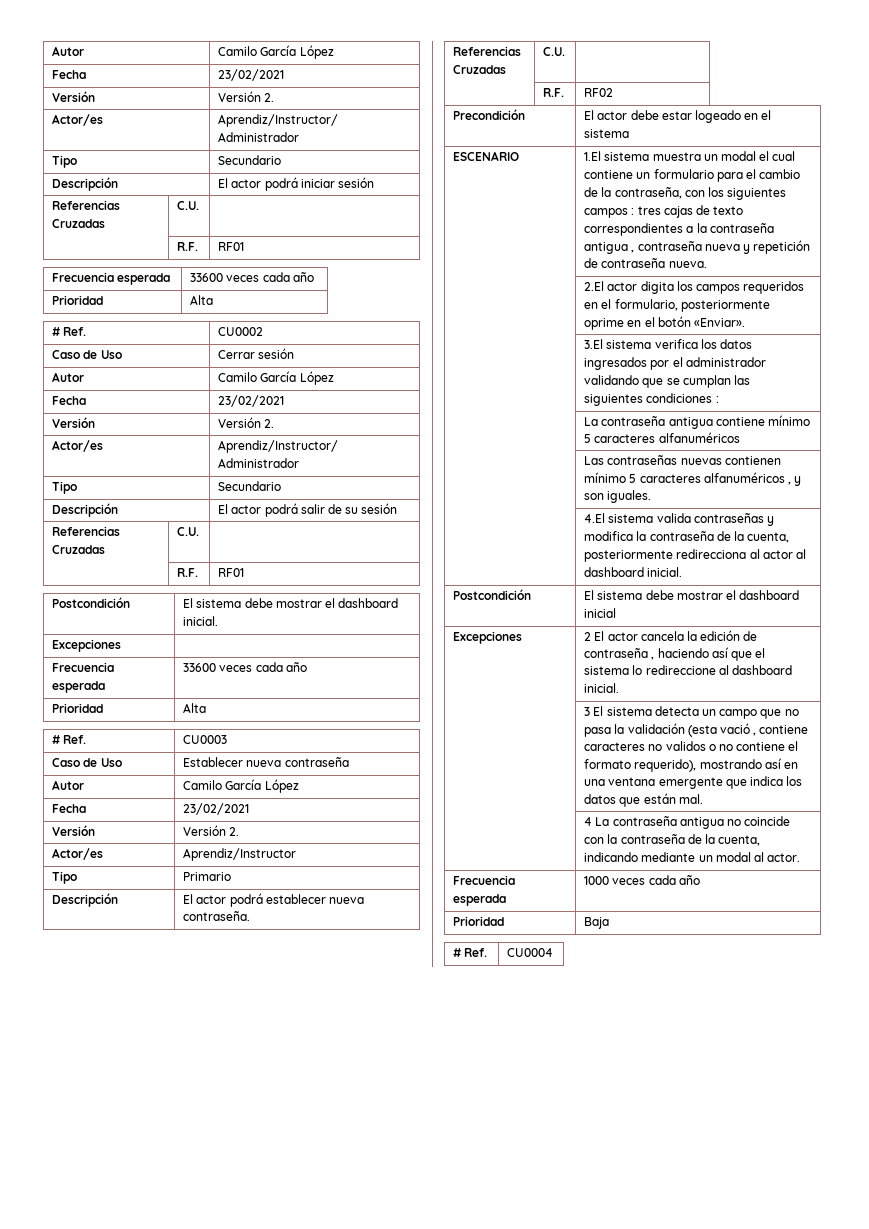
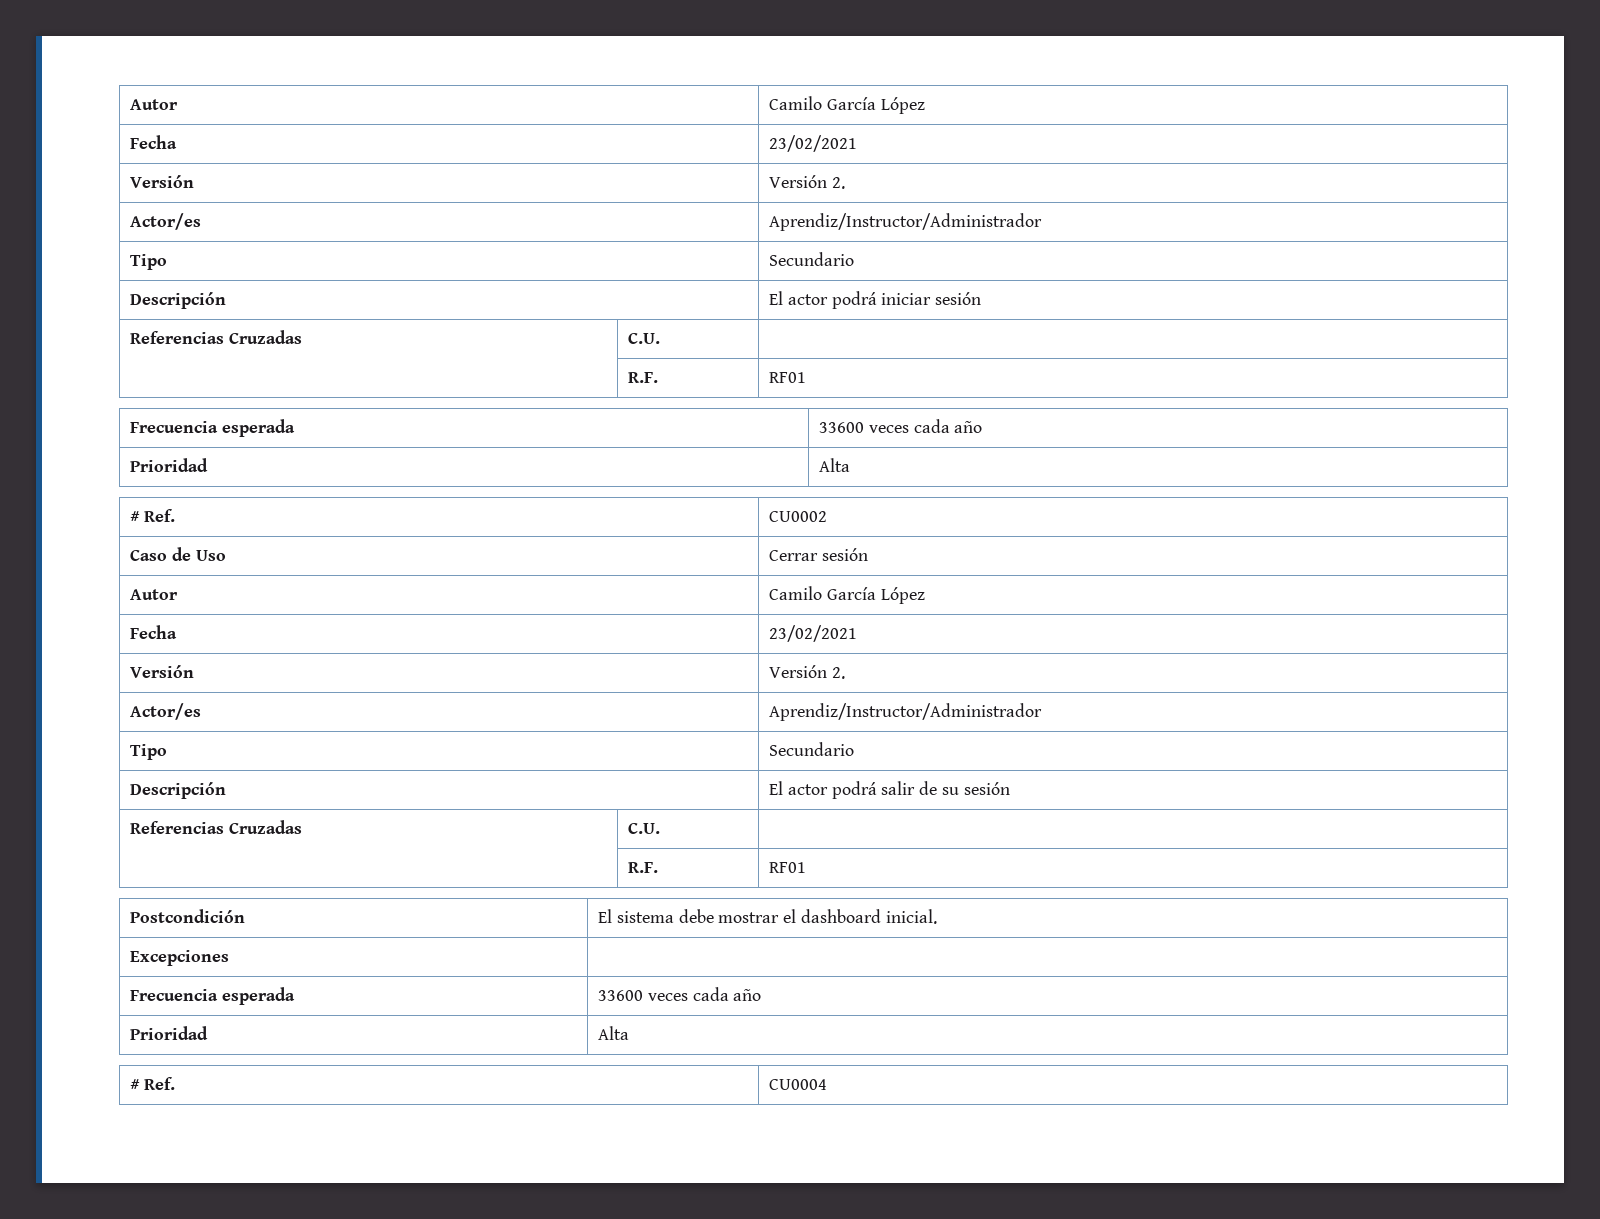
- # Ref. | CU0003
- Caso de Uso | Establecer nueva contraseña
- Autor | Camilo García López
- Fecha | 23/02/2021
- Versión | Versión 2.
- Actor/es | Aprendiz/Instructor
- Tipo | Primario
- Descripción | El actor podrá establecer nueva contraseña.
- Referencias Cruzadas | C.U. |
- | R.F. | RF02
- Precondición | El actor debe estar logeado en el sistema
- ESCENARIO | 1.El sistema muestra un modal el cual contiene un formulario para el cambio de la contraseña, con los siguientes campos : tres cajas de texto correspondientes a la contraseña antigua , contraseña nueva y repetición de contraseña nueva.
- | 2.El actor digita los campos requeridos en el formulario, posteriormente oprime en el botón «Enviar».
- | 3.El sistema verifica los datos ingresados por el administrador validando que se cumplan las siguientes condiciones :
- | La contraseña antigua contiene mínimo 5 caracteres alfanuméricos
- | Las contraseñas nuevas contienen mínimo 5 caracteres alfanuméricos , y son iguales.
- | 4.El sistema valida contraseñas y modifica la contraseña de la cuenta, posteriormente redirecciona al actor al dashboard inicial.
- Postcondición | El sistema debe mostrar el dashboard inicial
- Excepciones | 2 El actor cancela la edición de contraseña , haciendo así que el sistema lo redireccione al dashboard inicial.
- | 3 El sistema detecta un campo que no pasa la validación (esta vació , contiene caracteres no validos o no contiene el formato requerido), mostrando así en una ventana emergente que indica los datos que están mal.
- | 4 La contraseña antigua no coincide con la contraseña de la cuenta, indicando mediante un modal al actor.
- Frecuencia esperada | 1000 veces cada año
- Prioridad | Baja

